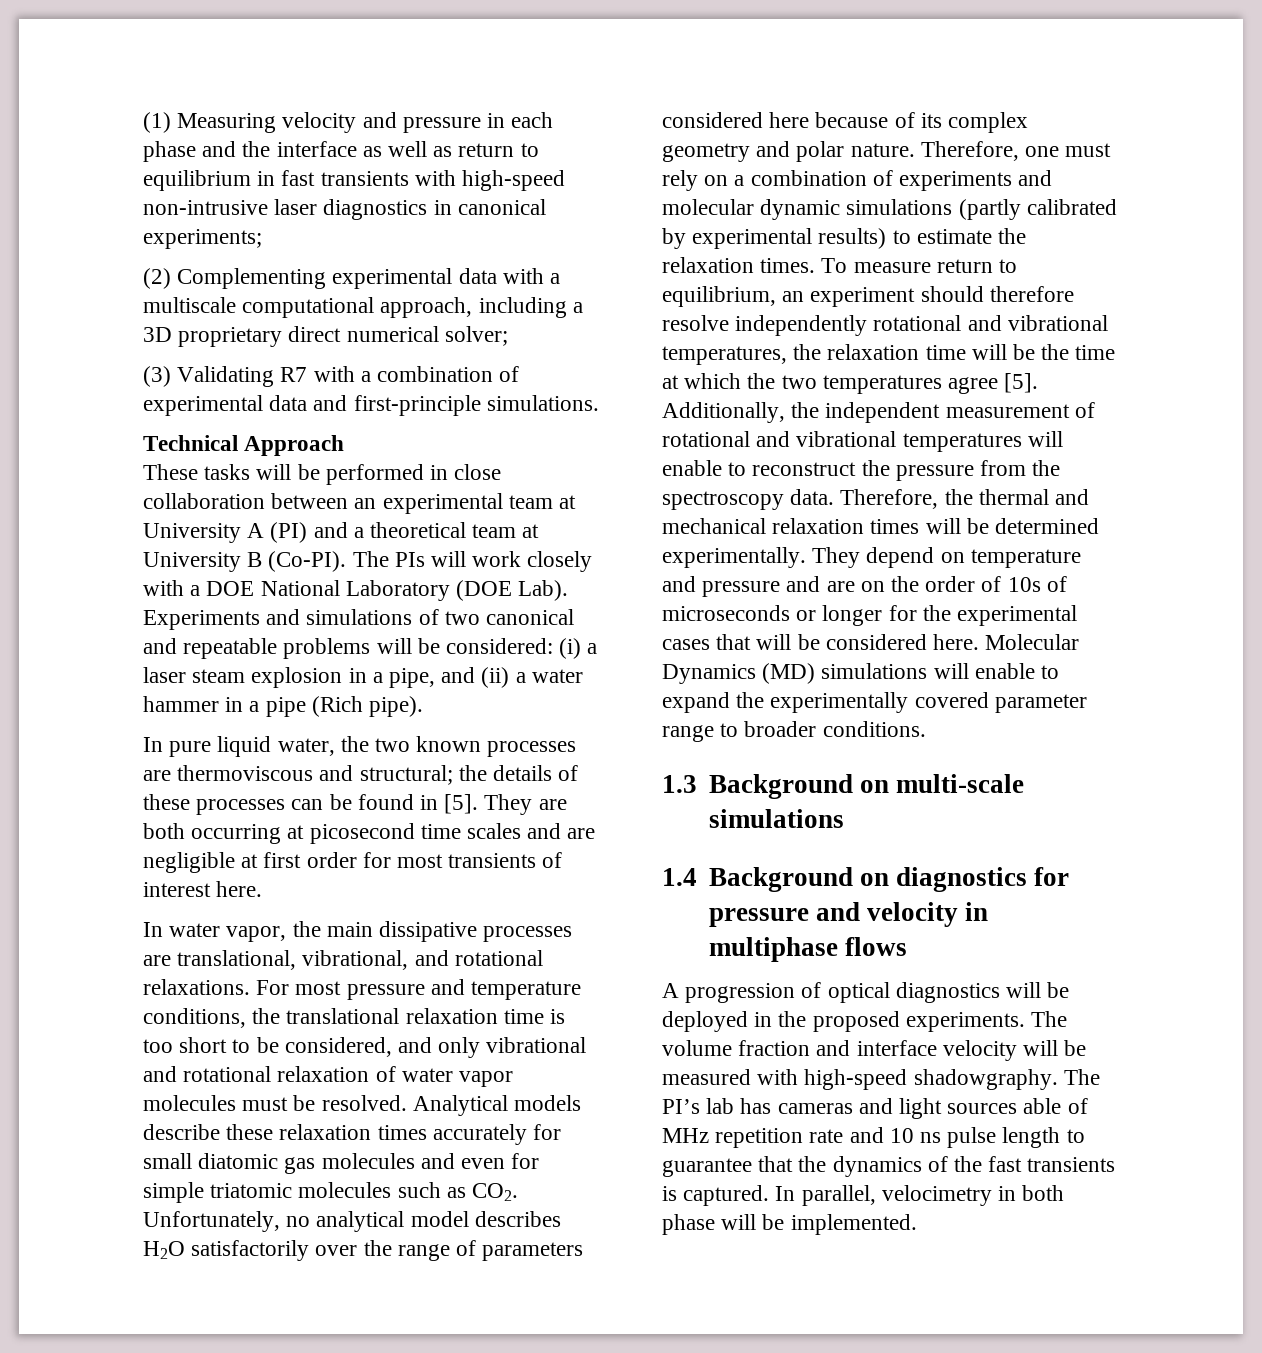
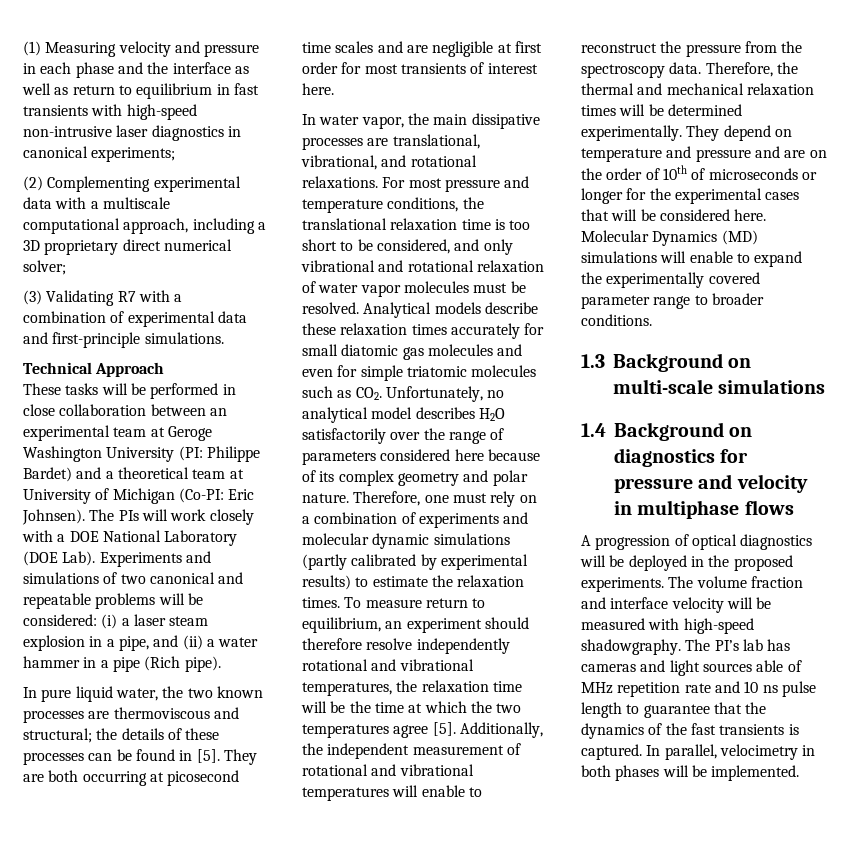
- These tasks will be performed in close collaboration between an experimental team at University A (PI) and a theoretical team at University B (Co-PI).
+ These tasks will be performed in close collaboration between an experimental team at Geroge Washington University (PI: Philippe Bardet) and a theoretical team at University of Michigan (Co-PI: Eric Johnsen).
- They depend on temperature and pressure and are on the order of 10s of microseconds or longer for the experimental cases that will be considered here.
+ They depend on temperature and pressure and are on the order of 10th of microseconds or longer for the experimental cases that will be considered here.
- In parallel, velocimetry in both phase will be implemented.
+ In parallel, velocimetry in both phases will be implemented.

